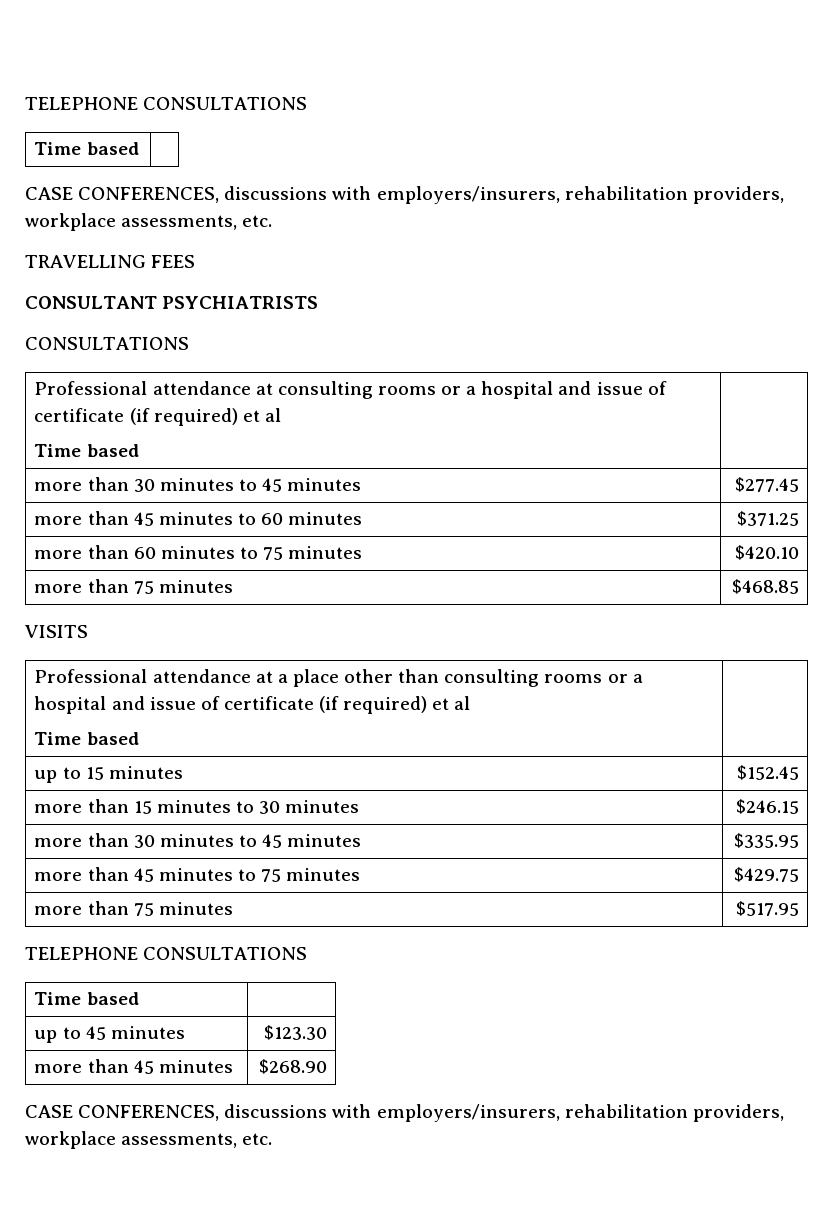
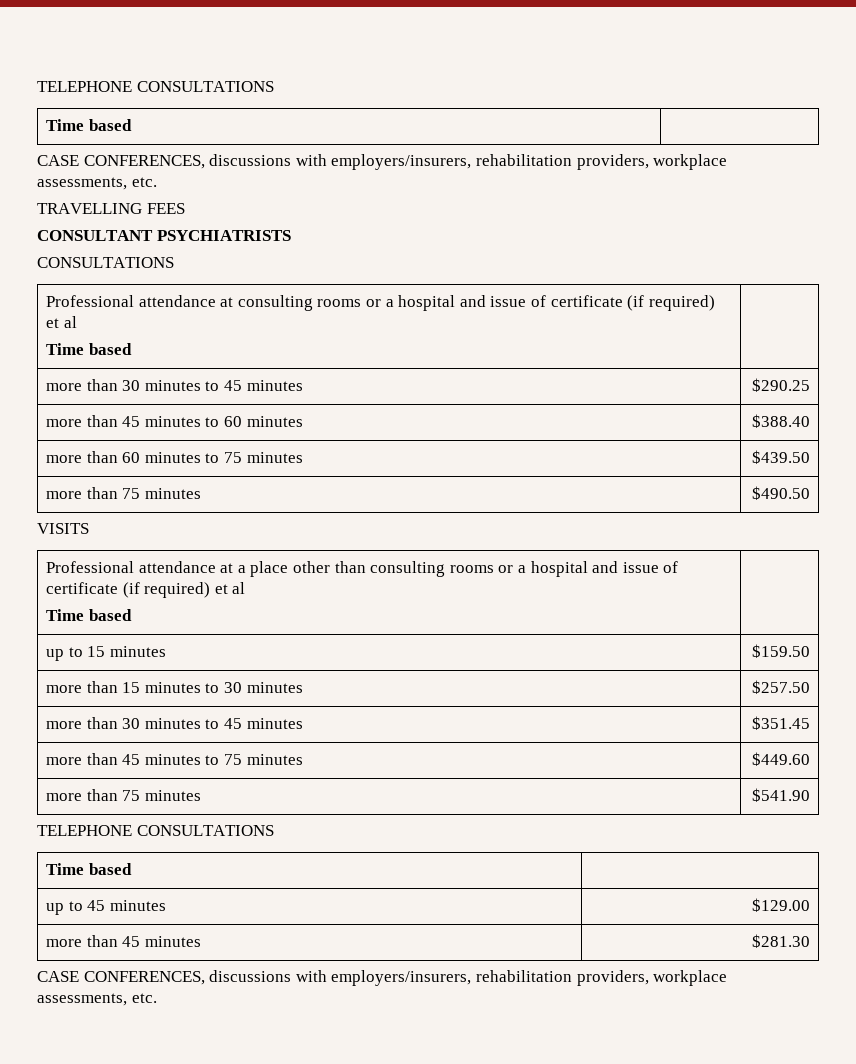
- more than 30 minutes to 45 minutes | $277.45
+ more than 30 minutes to 45 minutes | $290.25
- more than 45 minutes to 60 minutes | $371.25
+ more than 45 minutes to 60 minutes | $388.40
- more than 60 minutes to 75 minutes | $420.10
- more than 75 minutes | $468.85
+ more than 60 minutes to 75 minutes | $439.50
+ more than 75 minutes | $490.50
- up to 15 minutes | $152.45
+ up to 15 minutes | $159.50
- more than 15 minutes to 30 minutes | $246.15
- more than 30 minutes to 45 minutes | $335.95
+ more than 15 minutes to 30 minutes | $257.50
+ more than 30 minutes to 45 minutes | $351.45
- more than 45 minutes to 75 minutes | $429.75
- more than 75 minutes | $517.95
+ more than 45 minutes to 75 minutes | $449.60
+ more than 75 minutes | $541.90
- up to 45 minutes | $123.30
+ up to 45 minutes | $129.00
- more than 45 minutes | $268.90
+ more than 45 minutes | $281.30

